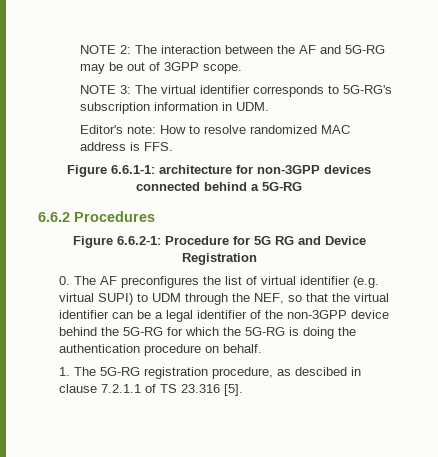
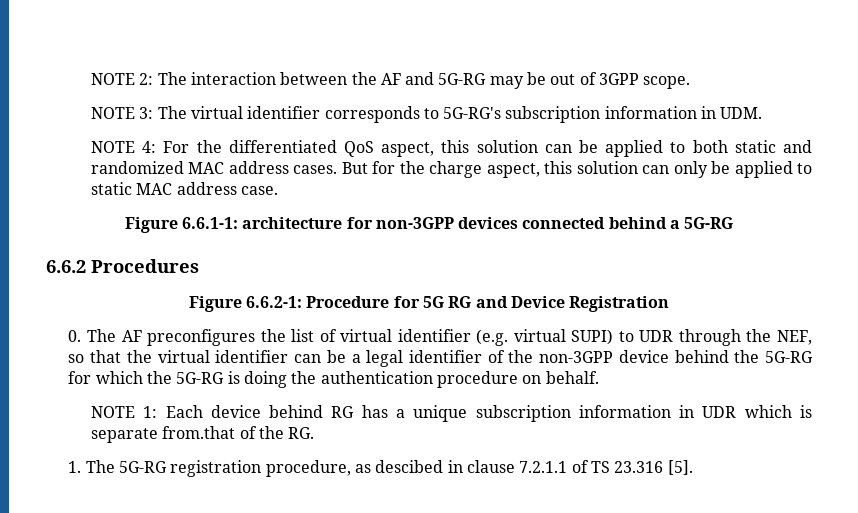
- Editor's note: How to resolve randomized MAC address is FFS.
+ NOTE 4: For the differentiated QoS aspect, this solution can be applied to both static and randomized MAC address cases. But for the charge aspect, this solution can only be applied to static MAC address case.
- 0. The AF preconfigures the list of virtual identifier (e.g. virtual SUPI) to UDM through the NEF, so that the virtual identifier can be a legal identifier of the non-3GPP device behind the 5G-RG for which the 5G-RG is doing the authentication procedure on behalf.
+ 0. The AF preconfigures the list of virtual identifier (e.g. virtual SUPI) to UDR through the NEF, so that the virtual identifier can be a legal identifier of the non-3GPP device behind the 5G-RG for which the 5G-RG is doing the authentication procedure on behalf.
+ NOTE 1: Each device behind RG has a unique subscription information in UDR which is separate from.that of the RG.

